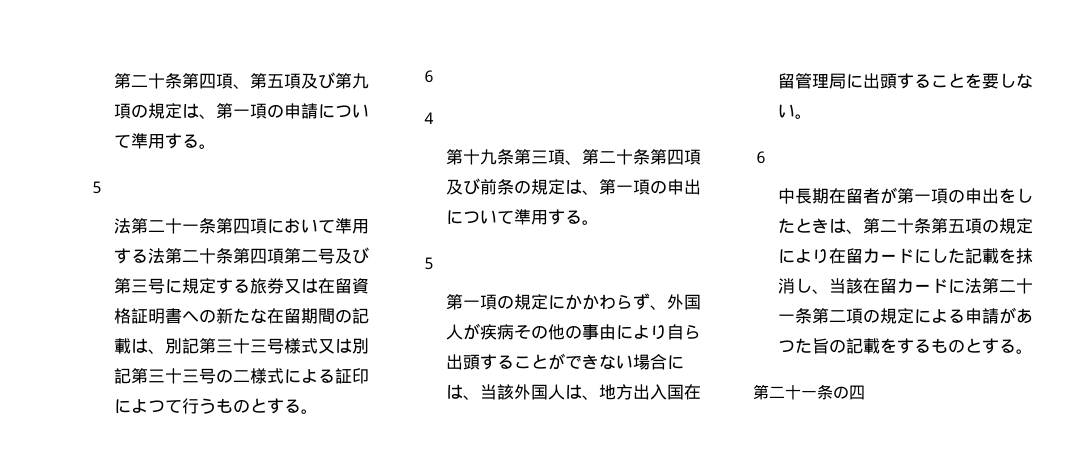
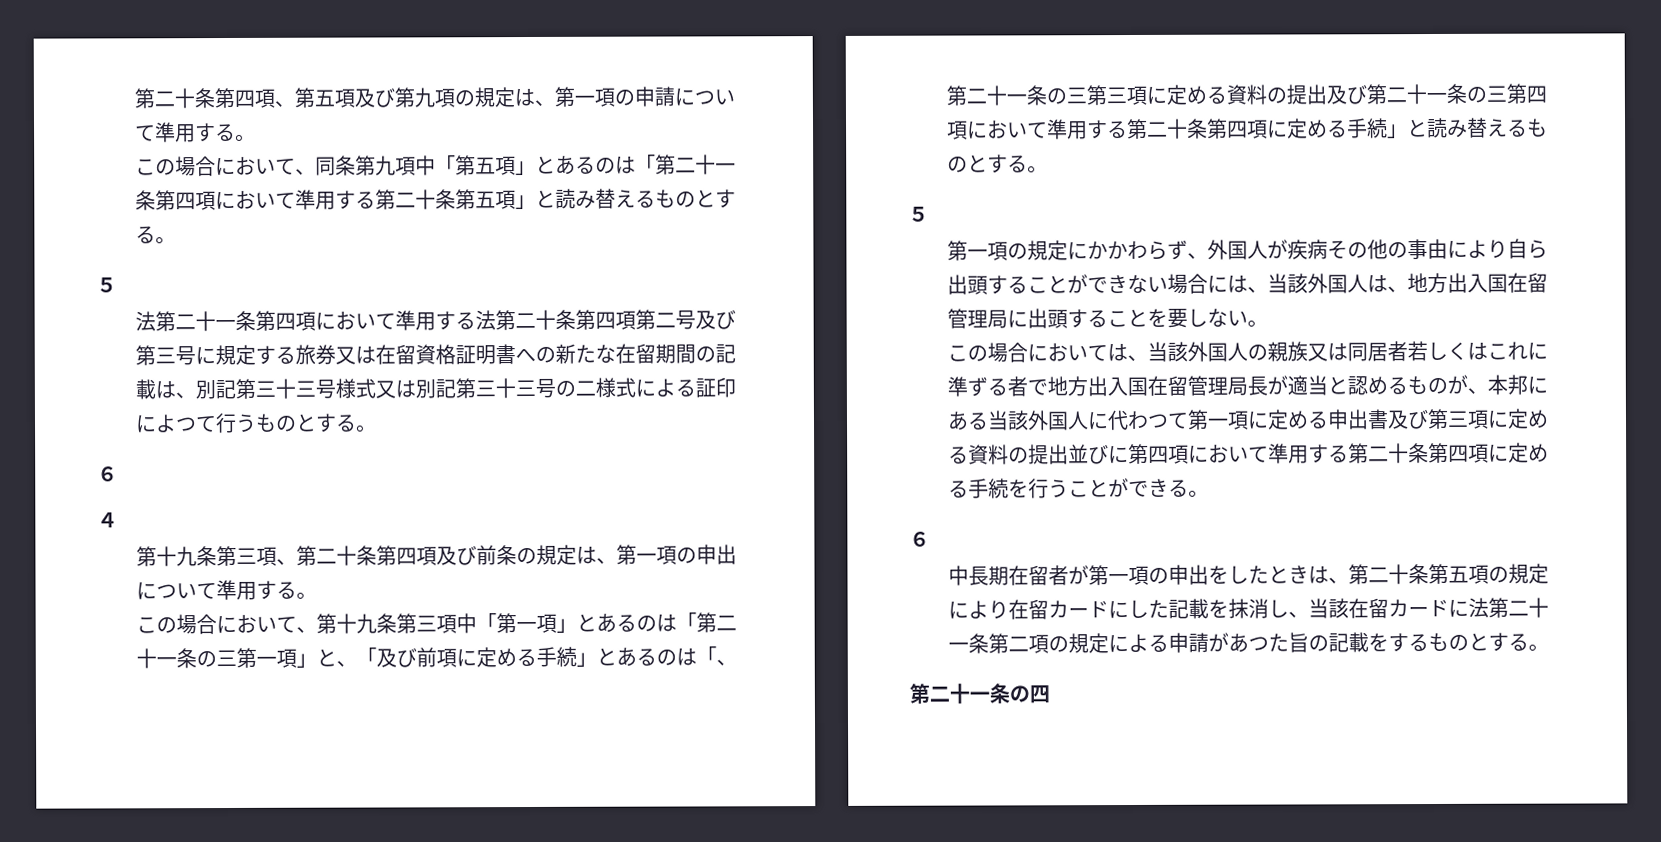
+ この場合において、同条第九項中「第五項」とあるのは「第二十一条第四項において準用する第二十条第五項」と読み替えるものとする。
+ この場合において、第十九条第三項中「第一項」とあるのは「第二十一条の三第一項」と、「及び前項に定める手続」とあるのは「、第二十一条の三第三項に定める資料の提出及び第二十一条の三第四項において準用する第二十条第四項に定める手続」と読み替えるものとする。
+ この場合においては、当該外国人の親族又は同居者若しくはこれに準ずる者で地方出入国在留管理局長が適当と認めるものが、本邦にある当該外国人に代わつて第一項に定める申出書及び第三項に定める資料の提出並びに第四項において準用する第二十条第四項に定める手続を行うことができる。

